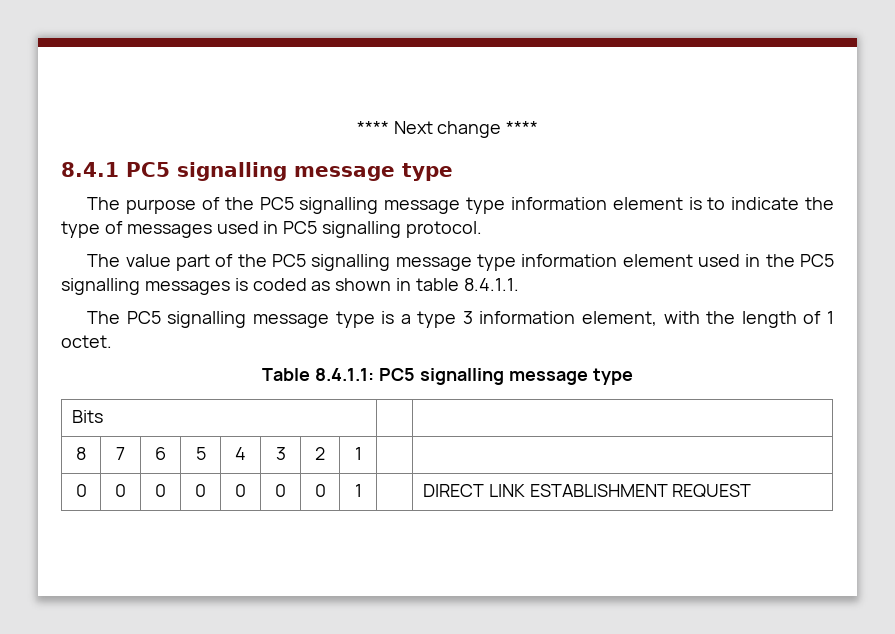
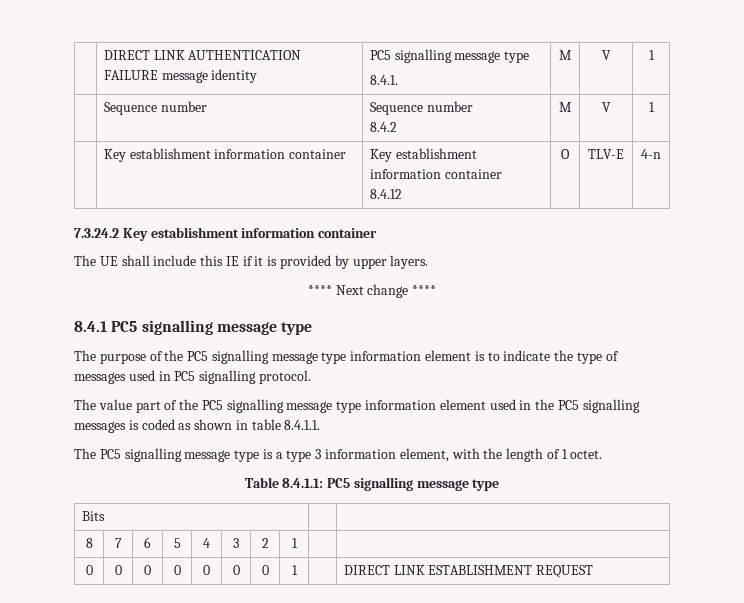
+ | DIRECT LINK AUTHENTICATION FAILURE message identity | PC5 signalling message type
+ 8.4.1. | M | V | 1
+ | Sequence number | Sequence number
+ 8.4.2 | M | V | 1
+ | Key establishment information container | Key establishment information container
+ 8.4.12 | O | TLV-E | 4-n
+ 7.3.24.2 Key establishment information container
+ The UE shall include this IE if it is provided by upper layers.

